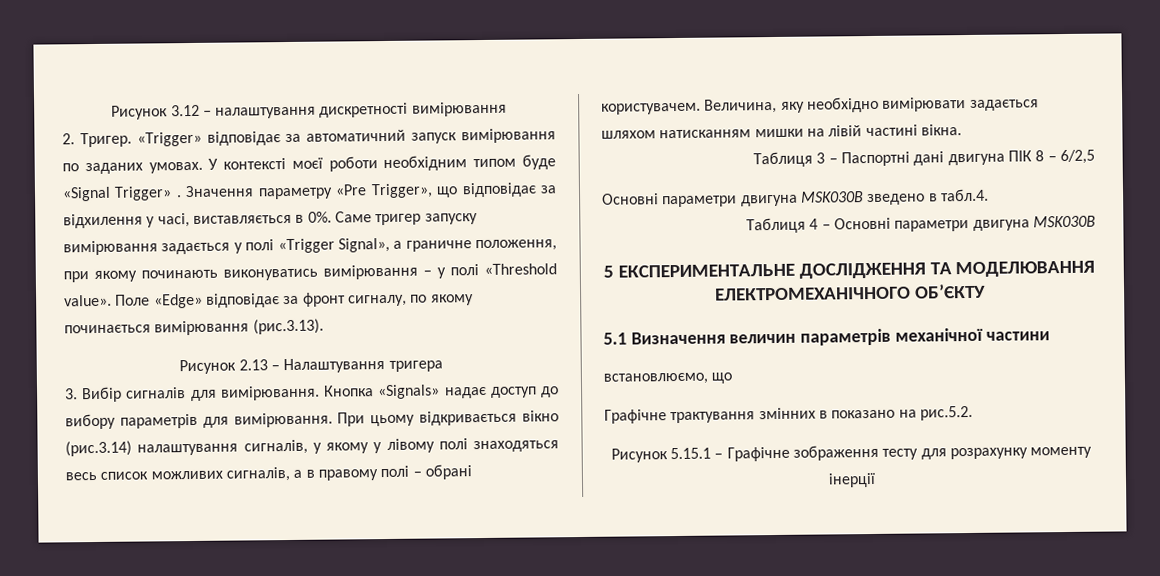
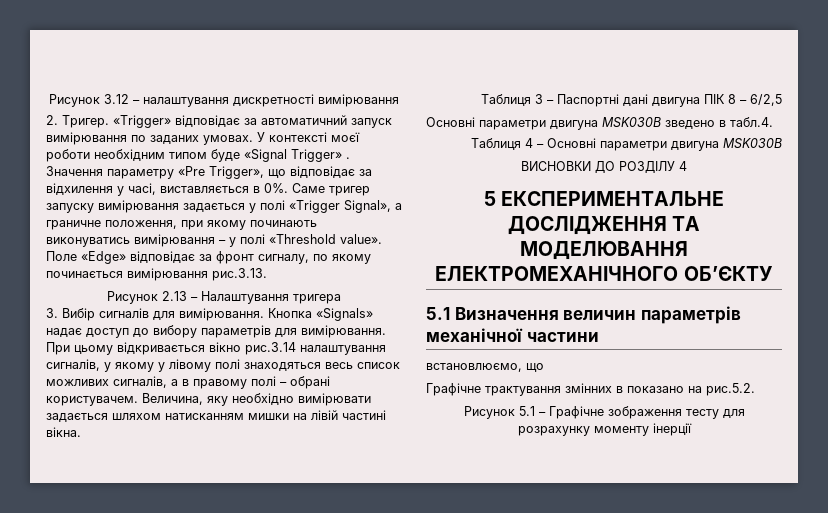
- Поле «Edge» відповідає за фронт сигналу, по якому починається вимірювання (рис.3.13).
+ Поле «Edge» відповідає за фронт сигналу, по якому починається вимірювання рис.3.13.
- При цьому відкривається вікно (рис.3.14) налаштування сигналів, у якому у лівому полі знаходяться весь список можливих сигналів, а в правому полі – обрані користувачем.
+ При цьому відкривається вікно рис.3.14 налаштування сигналів, у якому у лівому полі знаходяться весь список можливих сигналів, а в правому полі – обрані користувачем.
+ ВИСНОВКИ ДО РОЗДІЛУ 4
- Рисунок 5.15.1 – Графічне зображення тесту для розрахунку моменту інерції
+ Рисунок 5.1 – Графічне зображення тесту для розрахунку моменту інерції

